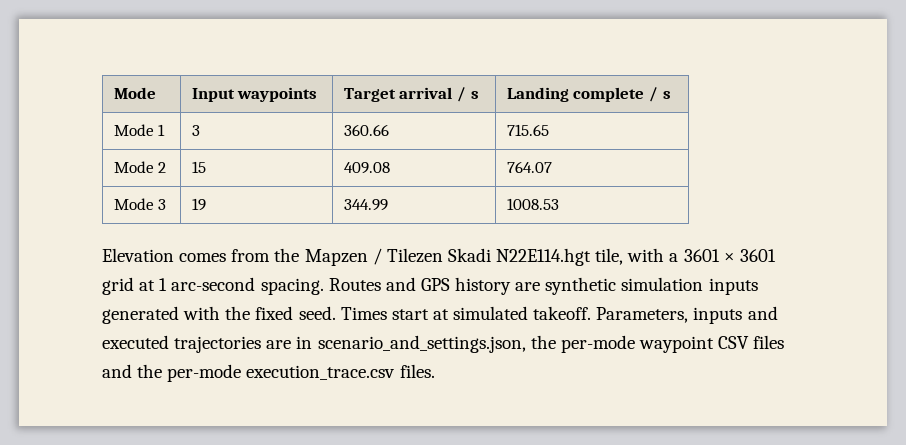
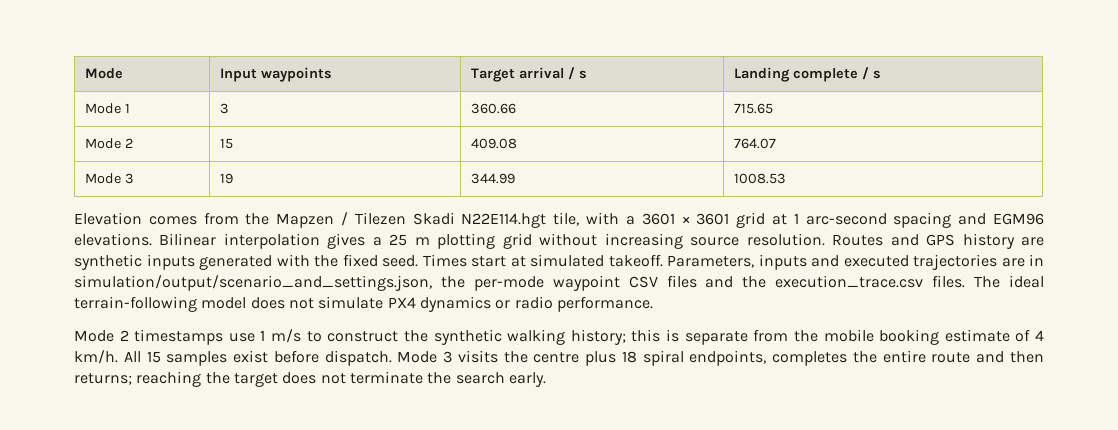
- Elevation comes from the Mapzen / Tilezen Skadi N22E114.hgt tile, with a 3601 × 3601 grid at 1 arc-second spacing.
+ Elevation comes from the Mapzen / Tilezen Skadi N22E114.hgt tile, with a 3601 × 3601 grid at 1 arc-second spacing and EGM96 elevations. Bilinear interpolation gives a 25 m plotting grid without increasing source resolution.
- Routes and GPS history are synthetic simulation inputs generated with the fixed seed.
+ Routes and GPS history are synthetic inputs generated with the fixed seed.
- Parameters, inputs and executed trajectories are in scenario_and_settings.json, the per-mode waypoint CSV files and the per-mode execution_trace.csv files.
+ Parameters, inputs and executed trajectories are in simulation/output/scenario_and_settings.json, the per-mode waypoint CSV files and the execution_trace.csv files.
+ The ideal terrain-following model does not simulate PX4 dynamics or radio performance.
+ Mode 2 timestamps use 1 m/s to construct the synthetic walking history; this is separate from the mobile booking estimate of 4 km/h. All 15 samples exist before dispatch. Mode 3 visits the centre plus 18 spiral endpoints, completes the entire route and then returns; reaching the target does not terminate the search early.

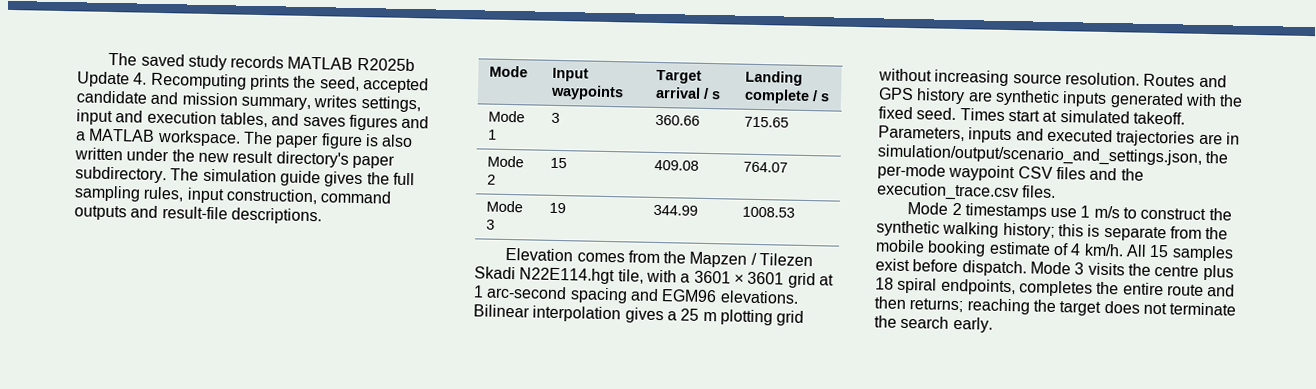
+ The saved study records MATLAB R2025b Update 4. Recomputing prints the seed, accepted candidate and mission summary, writes settings, input and execution tables, and saves figures and a MATLAB workspace. The paper figure is also written under the new result directory's paper subdirectory. The simulation guide gives the full sampling rules, input construction, command outputs and result-file descriptions.
- The ideal terrain-following model does not simulate PX4 dynamics or radio performance.

